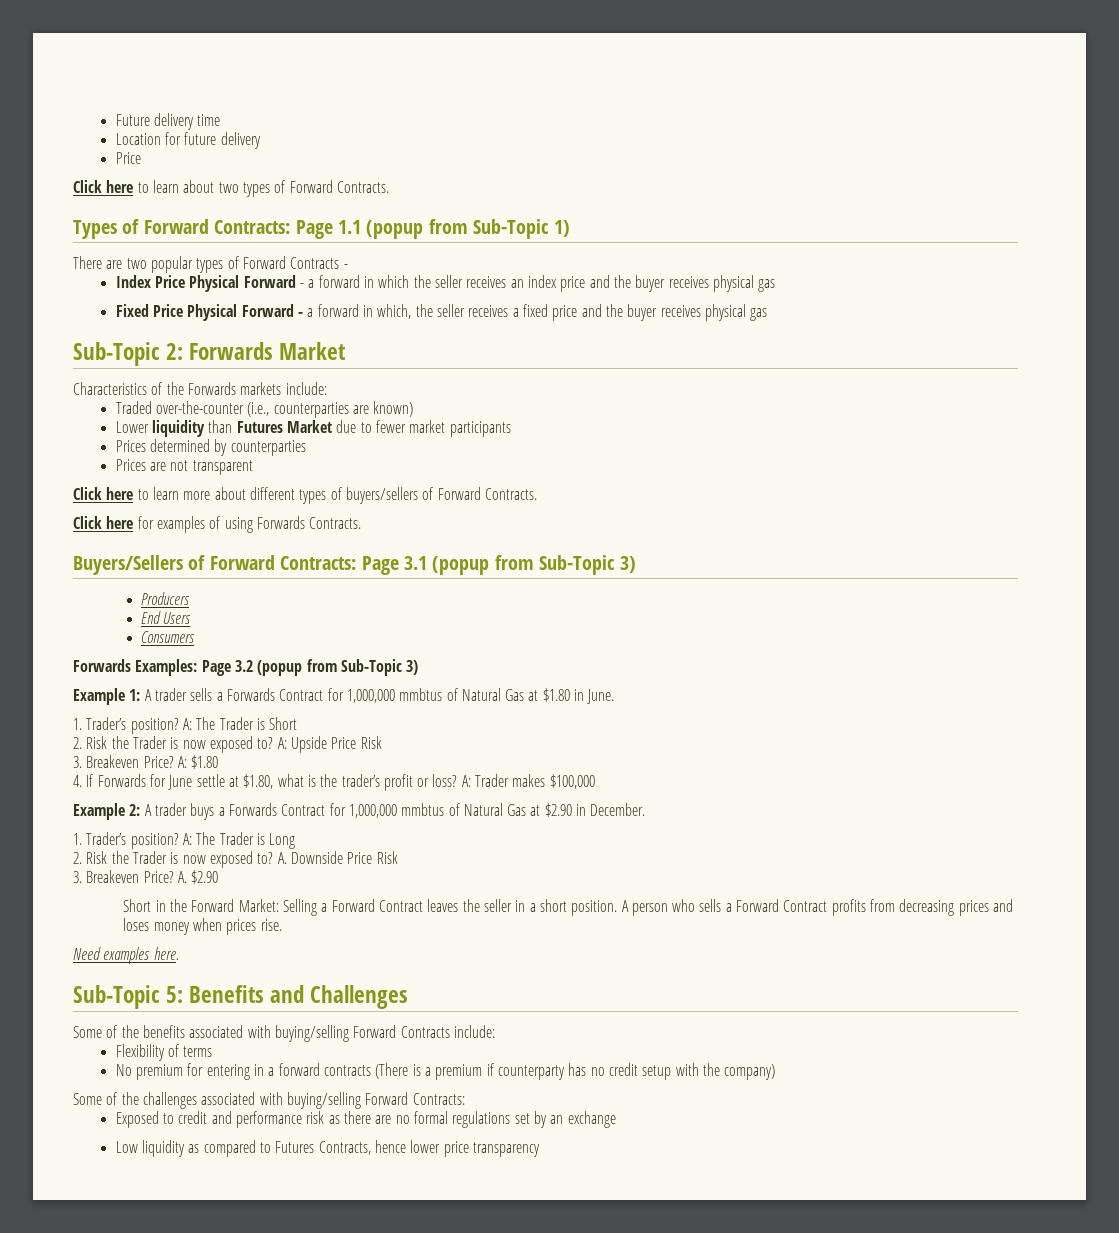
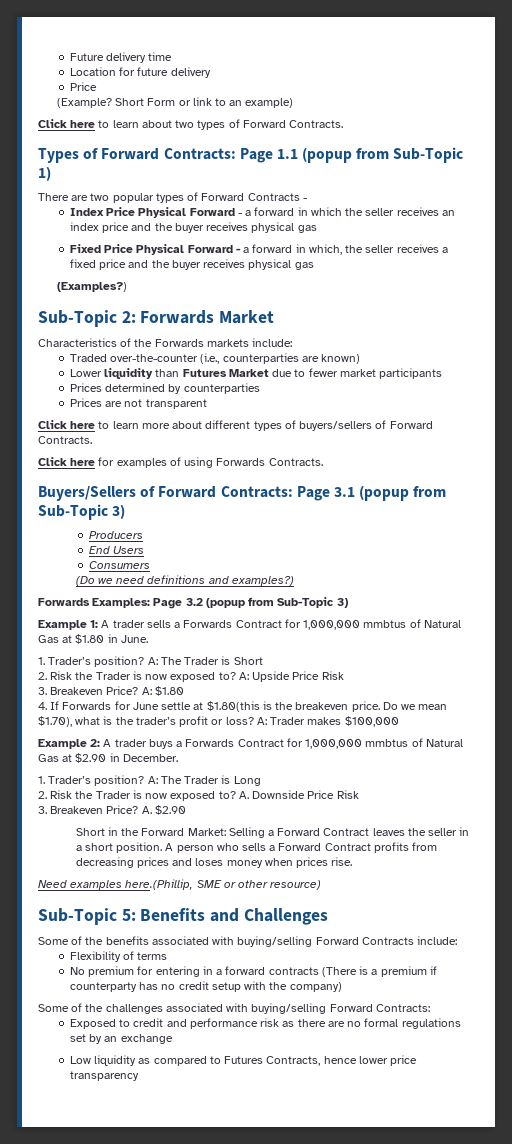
+ (Example? Short Form or link to an example)
+ (Examples?)
+ (Do we need definitions and examples?)
- 4. If Forwards for June settle at $1.80, what is the trader’s profit or loss?
+ 4. If Forwards for June settle at $1.80(this is the breakeven price. Do we mean $1.70), what is the trader’s profit or loss?
- Need examples here.
+ Need examples here.(Phillip, SME or other resource)

